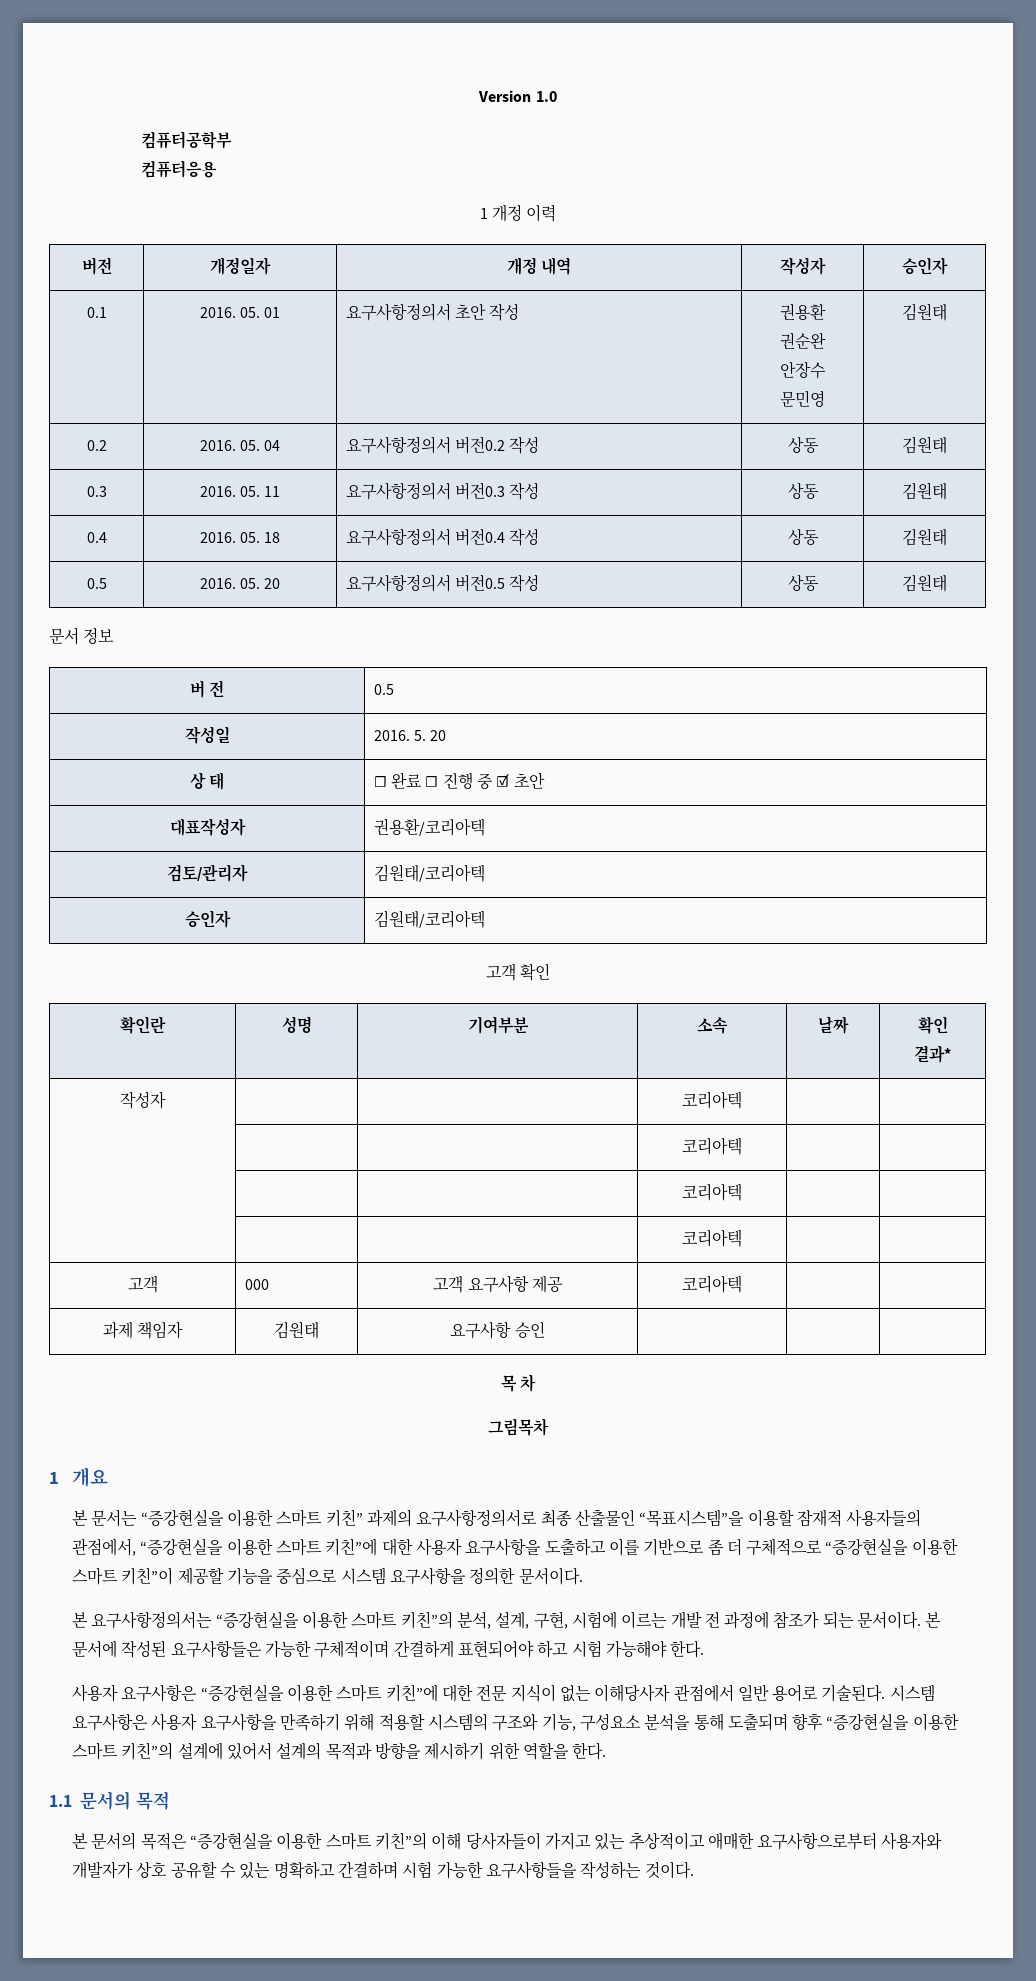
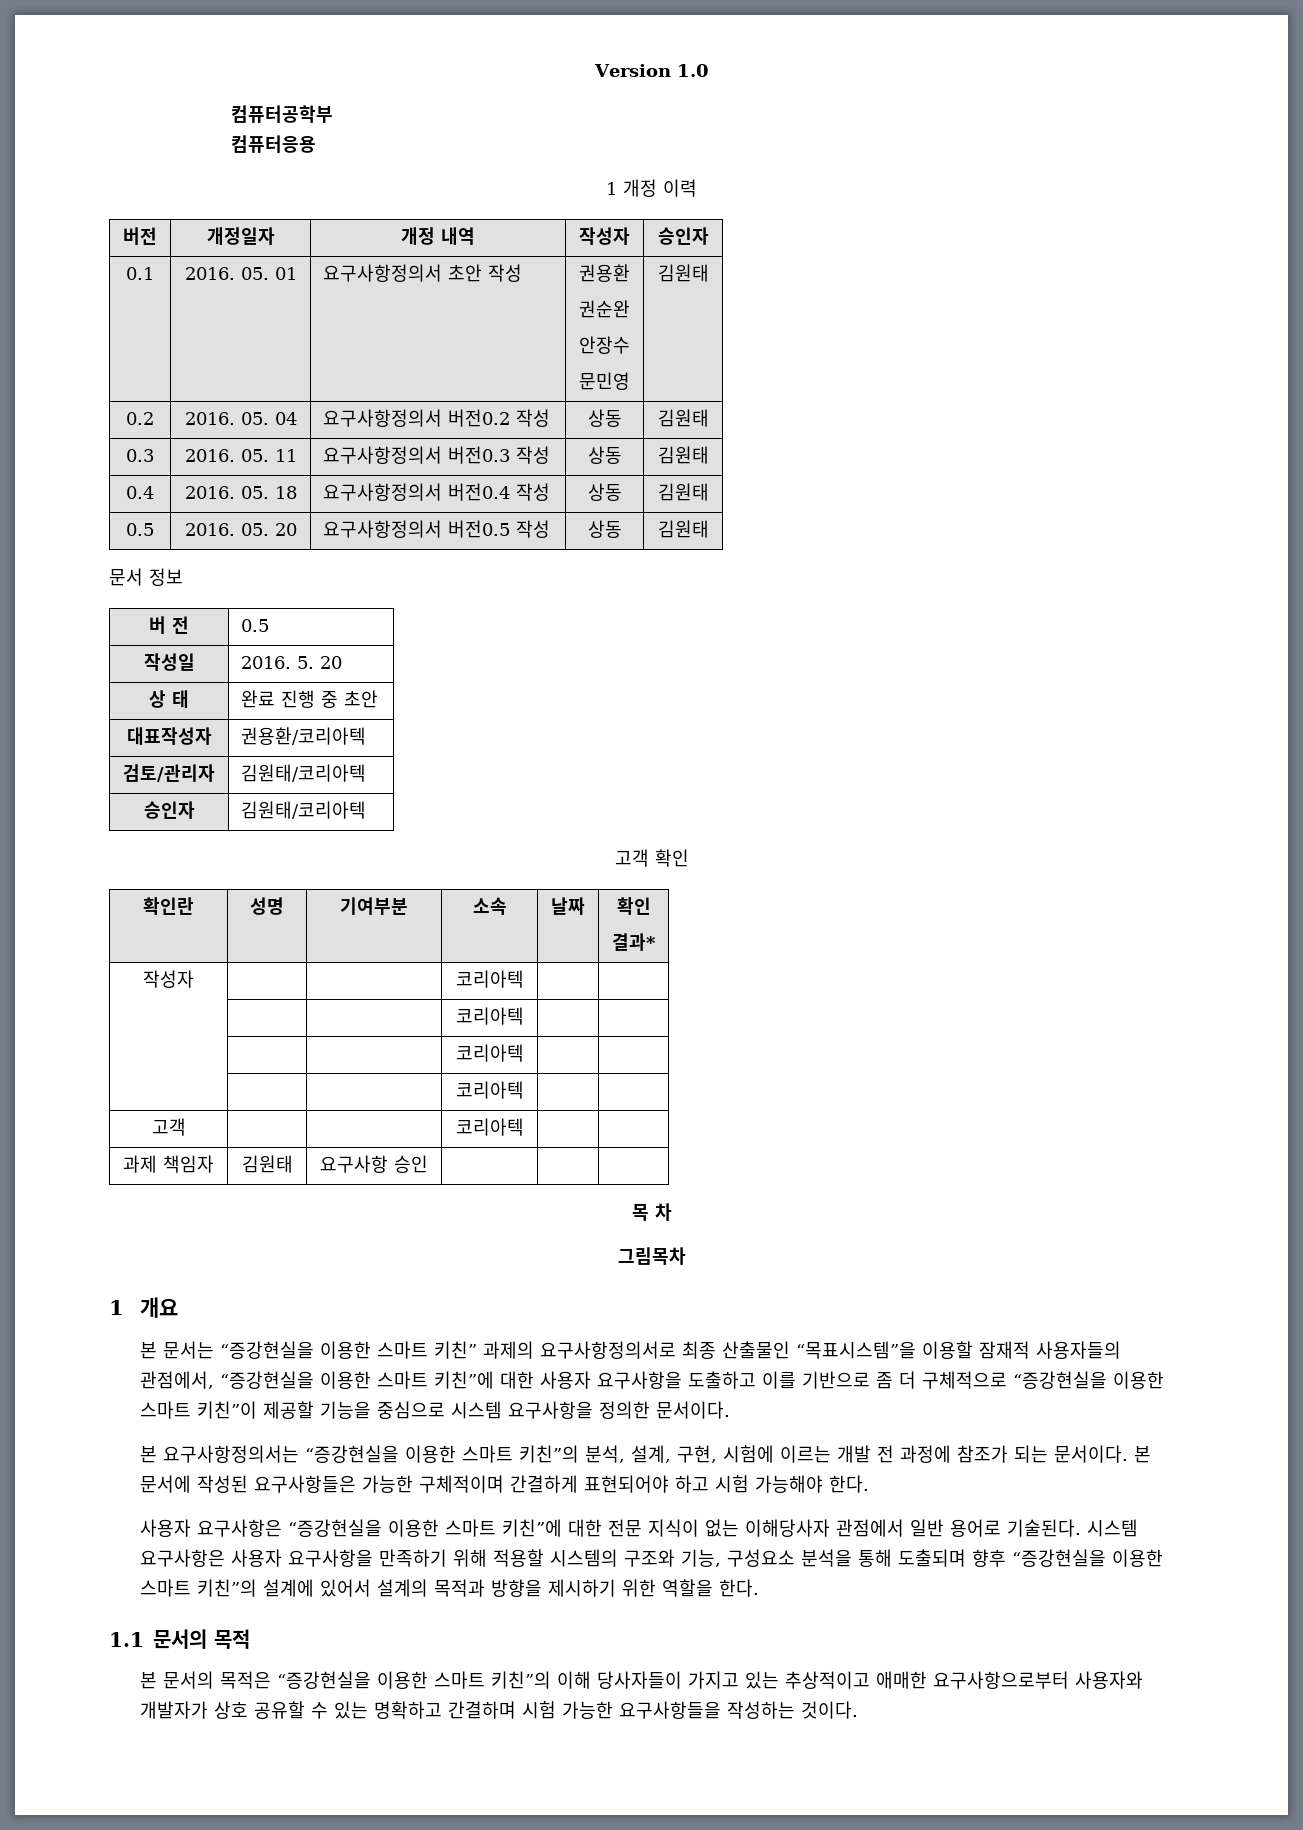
- 상 태 | ☐ 완료 ☐ 진행 중 ☑ 초안
+ 상 태 | 완료 진행 중 초안
- 고객 | 000 | 고객 요구사항 제공 | 코리아텍 | |
+ 고객 | | | 코리아텍 | |

